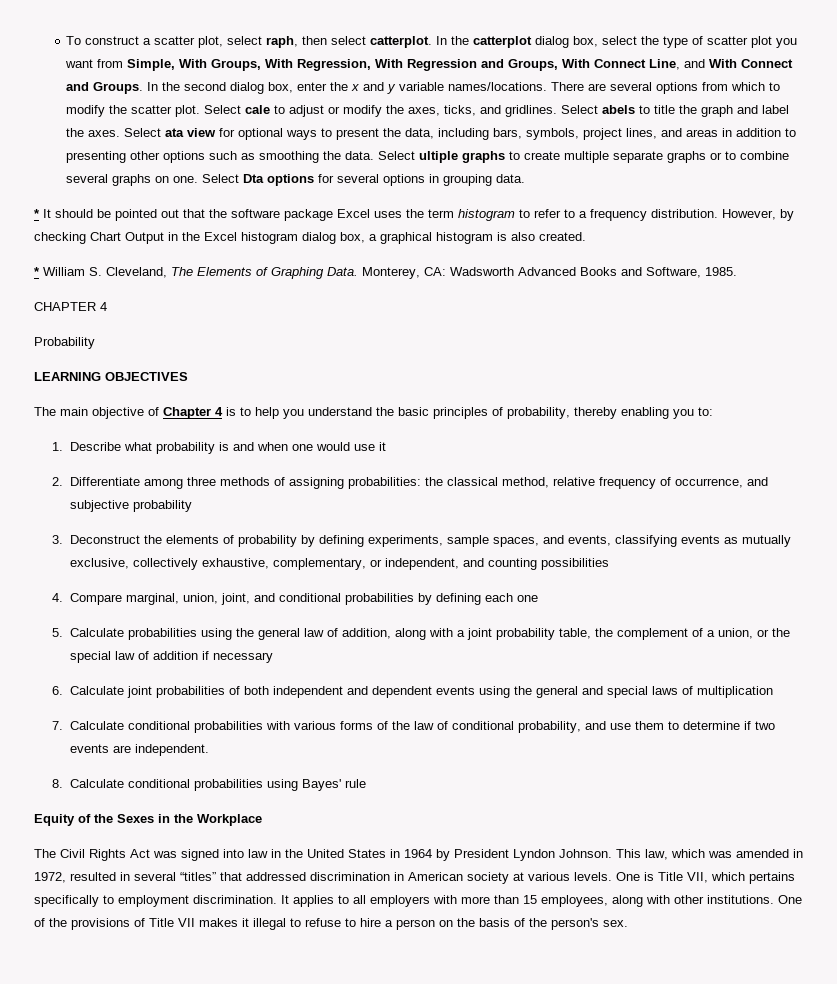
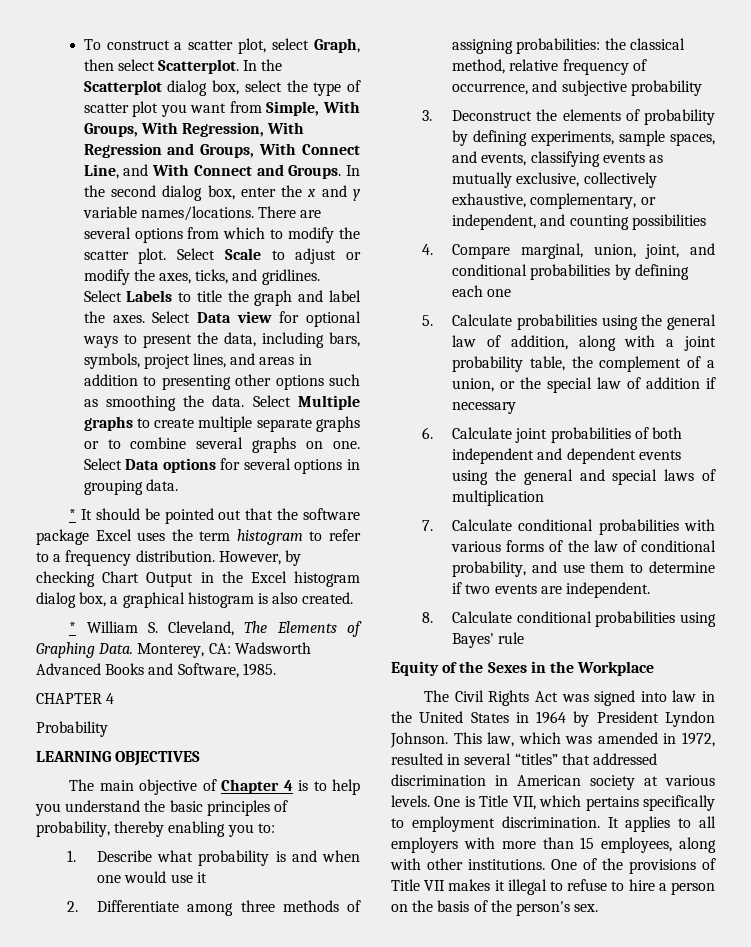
- To construct a scatter plot, select raph, then select catterplot. In the catterplot dialog box, select the type of scatter plot you want from Simple, With Groups, With Regression, With Regression and Groups, With Connect Line, and With Connect and Groups.
+ To construct a scatter plot, select Graph, then select Scatterplot. In the Scatterplot dialog box, select the type of scatter plot you want from Simple, With Groups, With Regression, With Regression and Groups, With Connect Line, and With Connect and Groups.
- Select cale to adjust or modify the axes, ticks, and gridlines.
+ Select Scale to adjust or modify the axes, ticks, and gridlines.
- Select abels to title the graph and label the axes.
+ Select Labels to title the graph and label the axes.
- Select ata view for optional ways to present the data, including bars, symbols, project lines, and areas in addition to presenting other options such as smoothing the data.
+ Select Data view for optional ways to present the data, including bars, symbols, project lines, and areas in addition to presenting other options such as smoothing the data.
- Select ultiple graphs to create multiple separate graphs or to combine several graphs on one.
+ Select Multiple graphs to create multiple separate graphs or to combine several graphs on one.
- Select Dta options for several options in grouping data.
+ Select Data options for several options in grouping data.

